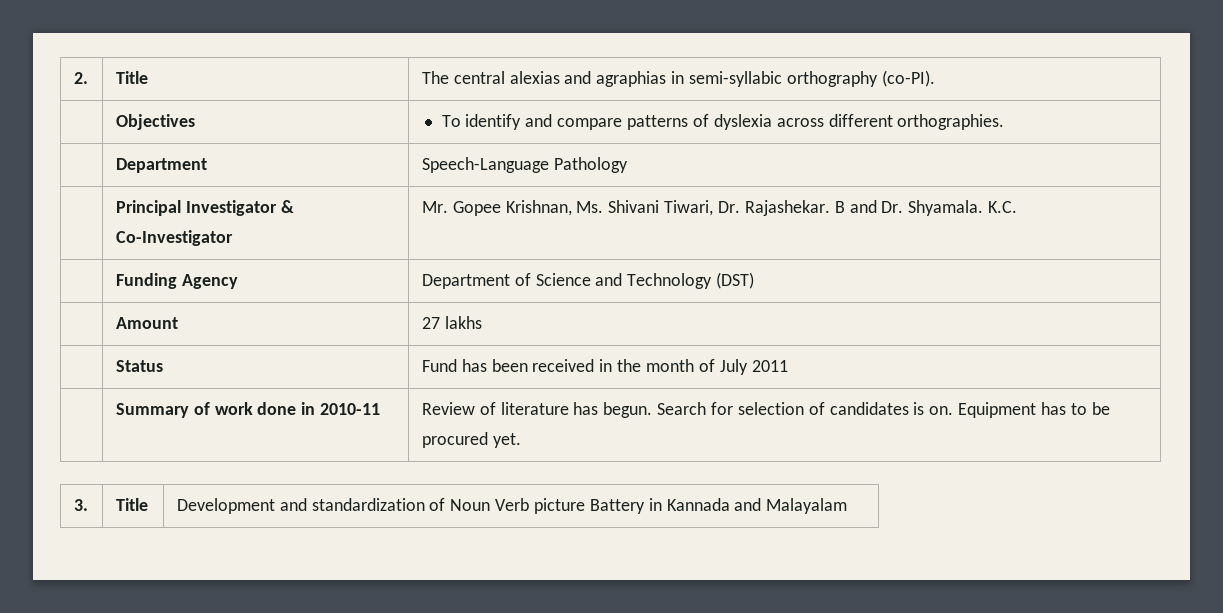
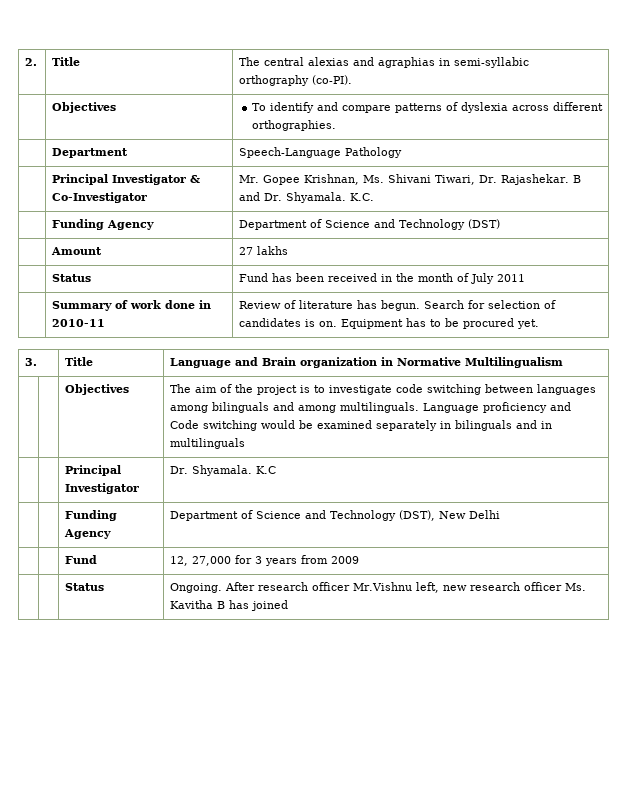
- 3. | Title | Development and standardization of Noun Verb picture Battery in Kannada and Malayalam
+ 3. | Title | Language and Brain organization in Normative Multilingualism
+ | | Objectives | The aim of the project is to investigate code switching between languages among bilinguals and among multilinguals. Language proficiency and Code switching would be examined separately in bilinguals and in multilinguals
+ | | Principal Investigator | Dr. Shyamala. K.C
+ | | Funding Agency | Department of Science and Technology (DST), New Delhi
+ | | Fund | 12, 27,000 for 3 years from 2009
+ | | Status | Ongoing. After research officer Mr.Vishnu left, new research officer Ms. Kavitha B has joined

